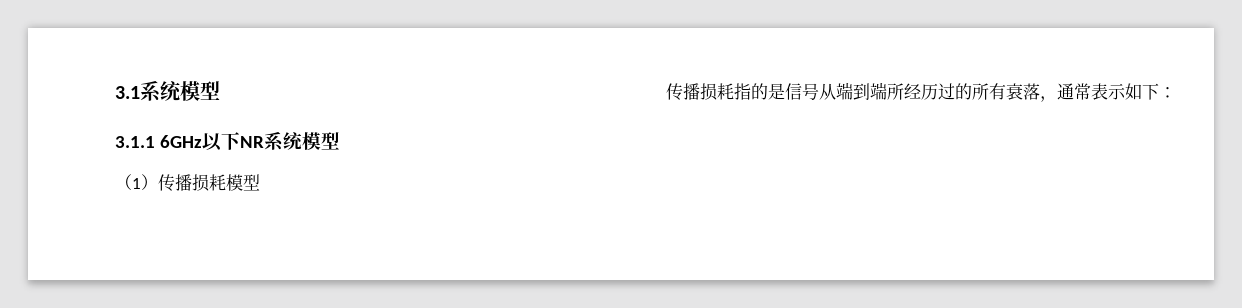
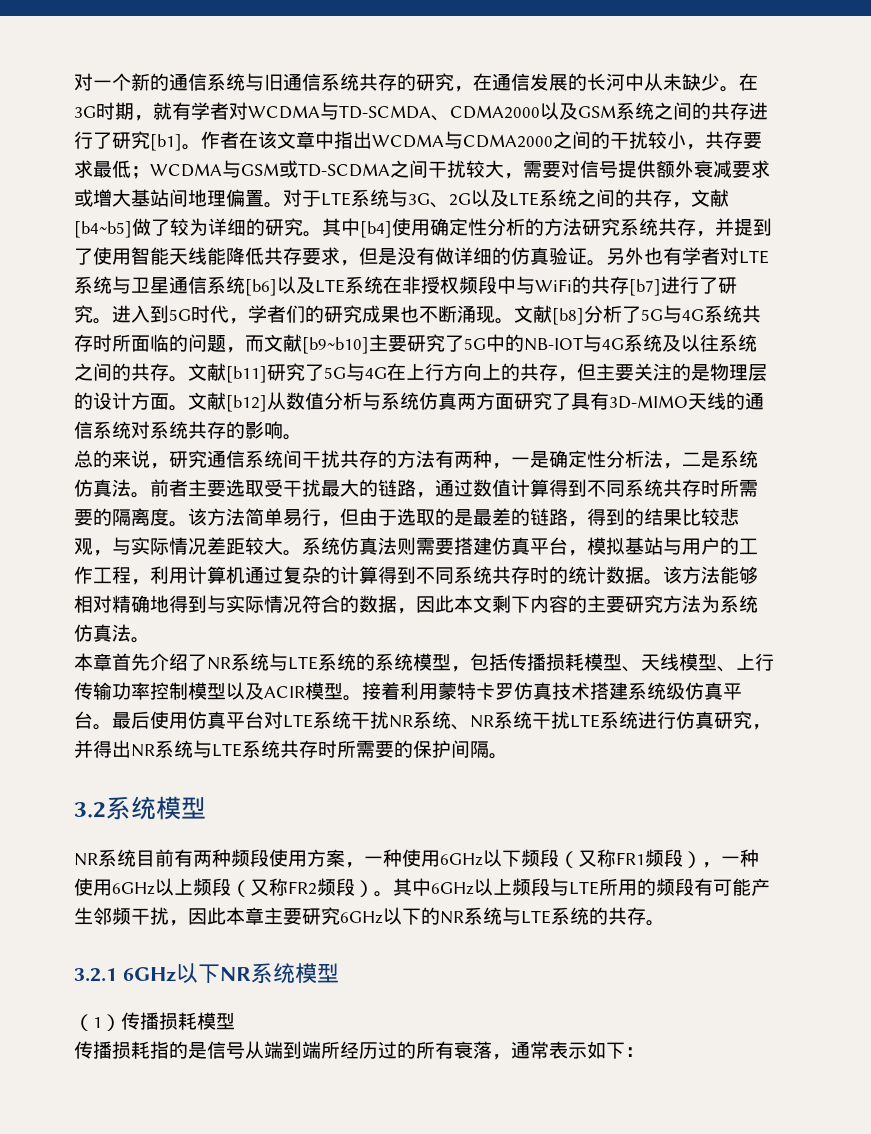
- 3.1系统模型
- 3.1.1 6GHz以下NR系统模型
+ 对一个新的通信系统与旧通信系统共存的研究，在通信发展的长河中从未缺少。在3G时期，就有学者对WCDMA与TD-SCMDA、CDMA2000以及GSM系统之间的共存进行了研究[b1]。作者在该文章中指出WCDMA与CDMA2000之间的干扰较小，共存要求最低；WCDMA与GSM或TD-SCDMA之间干扰较大，需要对信号提供额外衰减要求或增大基站间地理偏置。对于LTE系统与3G、2G以及LTE系统之间的共存，文献[b4~b5]做了较为详细的研究。其中[b4]使用确定性分析的方法研究系统共存，并提到了使用智能天线能降低共存要求，但是没有做详细的仿真验证。另外也有学者对LTE系统与卫星通信系统[b6]以及LTE系统在非授权频段中与WiFi的共存[b7]进行了研究。进入到5G时代，学者们的研究成果也不断涌现。文献[b8]分析了5G与4G系统共存时所面临的问题，而文献[b9~b10]主要研究了5G中的NB-IOT与4G系统及以往系统之间的共存。文献[b11]研究了5G与4G在上行方向上的共存，但主要关注的是物理层的设计方面。文献[b12]从数值分析与系统仿真两方面研究了具有3D-MIMO天线的通信系统对系统共存的影响。
+ 总的来说，研究通信系统间干扰共存的方法有两种，一是确定性分析法，二是系统仿真法。前者主要选取受干扰最大的链路，通过数值计算得到不同系统共存时所需要的隔离度。该方法简单易行，但由于选取的是最差的链路，得到的结果比较悲观，与实际情况差距较大。系统仿真法则需要搭建仿真平台，模拟基站与用户的工作工程，利用计算机通过复杂的计算得到不同系统共存时的统计数据。该方法能够相对精确地得到与实际情况符合的数据，因此本文剩下内容的主要研究方法为系统仿真法。
+ 本章首先介绍了NR系统与LTE系统的系统模型，包括传播损耗模型、天线模型、上行传输功率控制模型以及ACIR模型。接着利用蒙特卡罗仿真技术搭建系统级仿真平台。最后使用仿真平台对LTE系统干扰NR系统、NR系统干扰LTE系统进行仿真研究，并得出NR系统与LTE系统共存时所需要的保护间隔。
+ 3.2系统模型
+ NR系统目前有两种频段使用方案，一种使用6GHz以下频段（又称FR1频段），一种使用6GHz以上频段（又称FR2频段）。其中6GHz以上频段与LTE所用的频段有可能产生邻频干扰，因此本章主要研究6GHz以下的NR系统与LTE系统的共存。
+ 3.2.1 6GHz以下NR系统模型

